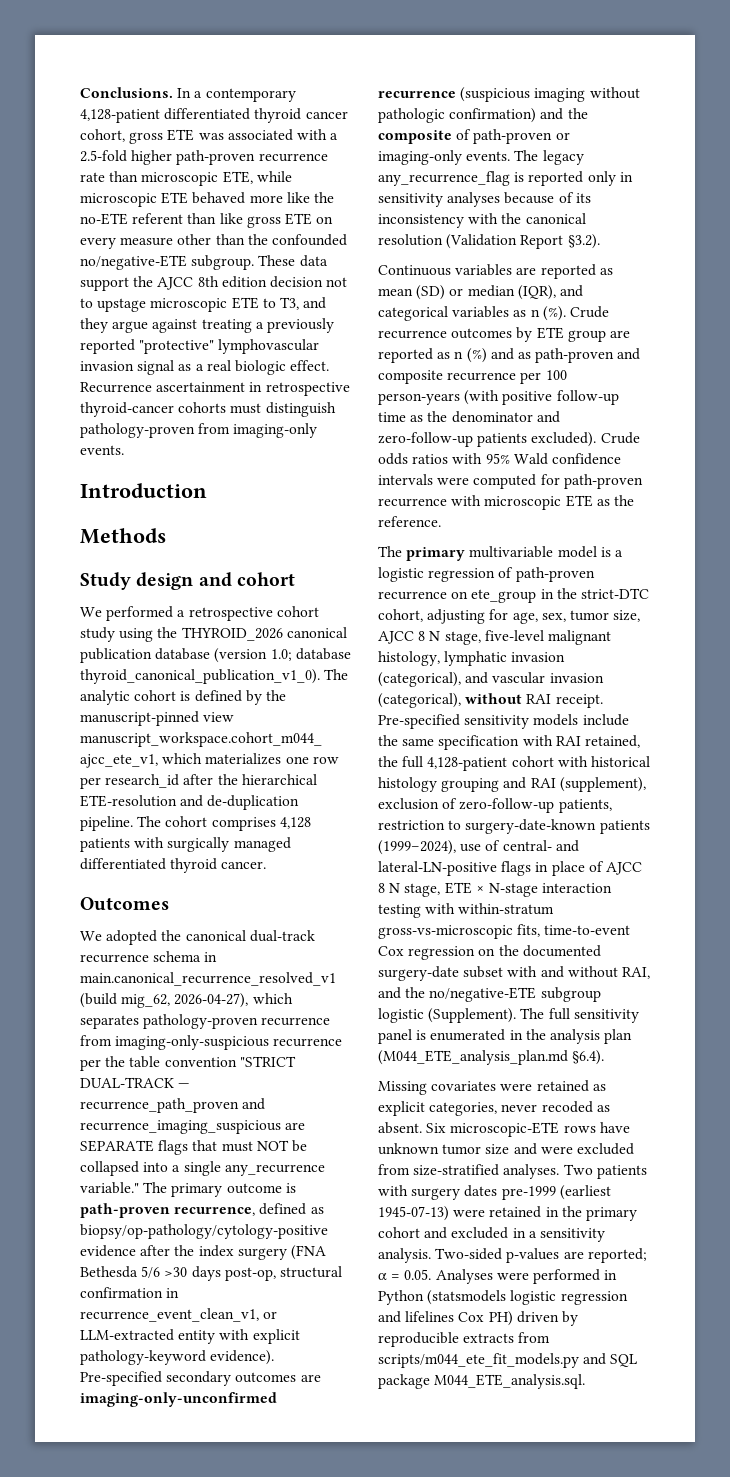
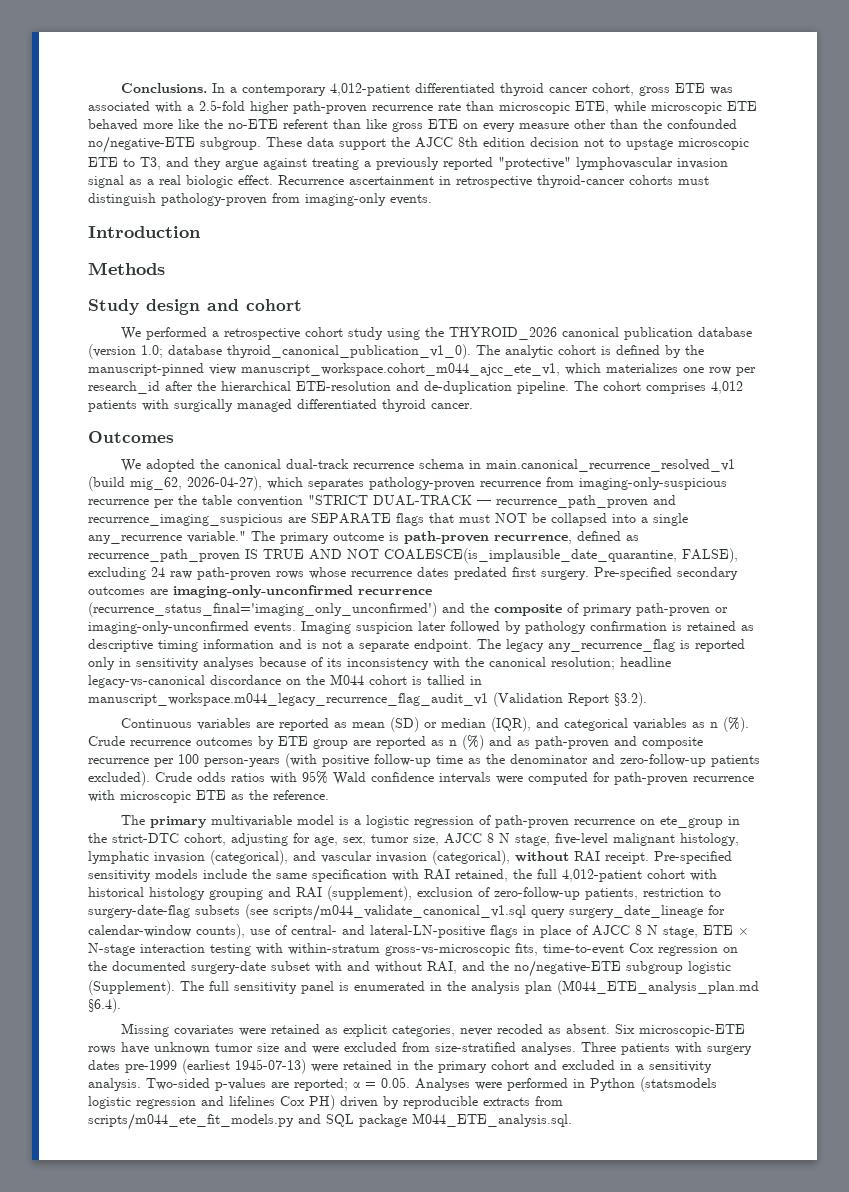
- In a contemporary 4,128-patient differentiated thyroid cancer cohort, gross ETE was associated with a 2.5-fold higher path-proven recurrence rate than microscopic ETE, while microscopic ETE behaved more like the no-ETE referent than like gross ETE on every measure other than the confounded no/negative-ETE subgroup.
+ In a contemporary 4,012-patient differentiated thyroid cancer cohort, gross ETE was associated with a 2.5-fold higher path-proven recurrence rate than microscopic ETE, while microscopic ETE behaved more like the no-ETE referent than like gross ETE on every measure other than the confounded no/negative-ETE subgroup.
- The cohort comprises 4,128 patients with surgically managed differentiated thyroid cancer.
+ The cohort comprises 4,012 patients with surgically managed differentiated thyroid cancer.
- The primary outcome is path-proven recurrence, defined as biopsy/op-pathology/cytology-positive evidence after the index surgery (FNA Bethesda 5/6 >30 days post-op, structural confirmation in recurrence_event_clean_v1, or LLM-extracted entity with explicit pathology-keyword evidence).
+ The primary outcome is path-proven recurrence, defined as recurrence_path_proven IS TRUE AND NOT COALESCE(is_implausible_date_quarantine, FALSE), excluding 24 raw path-proven rows whose recurrence dates predated first surgery.
- Pre-specified secondary outcomes are imaging-only-unconfirmed recurrence (suspicious imaging without pathologic confirmation) and the composite of path-proven or imaging-only events.
+ Pre-specified secondary outcomes are imaging-only-unconfirmed recurrence (recurrence_status_final='imaging_only_unconfirmed') and the composite of primary path-proven or imaging-only-unconfirmed events. Imaging suspicion later followed by pathology confirmation is retained as descriptive timing information and is not a separate endpoint.
- The legacy any_recurrence_flag is reported only in sensitivity analyses because of its inconsistency with the canonical resolution (Validation Report §3.2).
+ The legacy any_recurrence_flag is reported only in sensitivity analyses because of its inconsistency with the canonical resolution; headline legacy-vs-canonical discordance on the M044 cohort is tallied in manuscript_workspace.m044_legacy_recurrence_flag_audit_v1 (Validation Report §3.2).
- Pre-specified sensitivity models include the same specification with RAI retained, the full 4,128-patient cohort with historical histology grouping and RAI (supplement), exclusion of zero-follow-up patients, restriction to surgery-date-known patients (1999–2024), use of central- and lateral-LN-positive flags in place of AJCC 8 N stage, ETE × N-stage interaction testing with within-stratum gross-vs-microscopic fits, time-to-event Cox regression on the documented surgery-date subset with and without RAI, and the no/negative-ETE subgroup logistic (Supplement).
+ Pre-specified sensitivity models include the same specification with RAI retained, the full 4,012-patient cohort with historical histology grouping and RAI (supplement), exclusion of zero-follow-up patients, restriction to surgery-date-flag subsets (see scripts/m044_validate_canonical_v1.sql query surgery_date_lineage for calendar-window counts), use of central- and lateral-LN-positive flags in place of AJCC 8 N stage, ETE × N-stage interaction testing with within-stratum gross-vs-microscopic fits, time-to-event Cox regression on the documented surgery-date subset with and without RAI, and the no/negative-ETE subgroup logistic (Supplement).
- Two patients with surgery dates pre-1999 (earliest 1945-07-13) were retained in the primary cohort and excluded in a sensitivity analysis.
+ Three patients with surgery dates pre-1999 (earliest 1945-07-13) were retained in the primary cohort and excluded in a sensitivity analysis.

